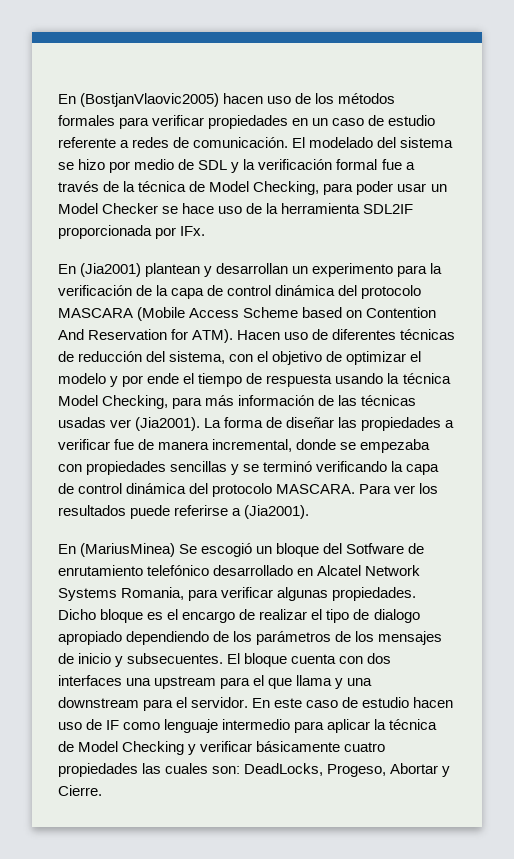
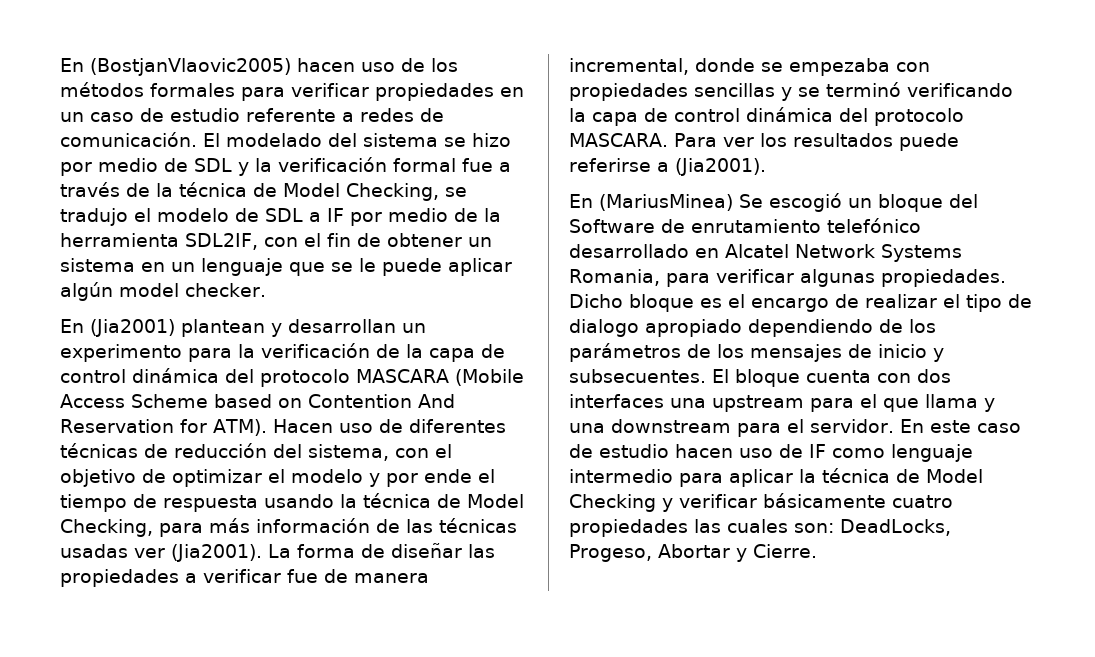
- El modelado del sistema se hizo por medio de SDL y la verificación formal fue a través de la técnica de Model Checking, para poder usar un Model Checker se hace uso de la herramienta SDL2IF proporcionada por IFx.
+ El modelado del sistema se hizo por medio de SDL y la verificación formal fue a través de la técnica de Model Checking, se tradujo el modelo de SDL a IF por medio de la herramienta SDL2IF, con el fin de obtener un sistema en un lenguaje que se le puede aplicar algún model checker.
- Hacen uso de diferentes técnicas de reducción del sistema, con el objetivo de optimizar el modelo y por ende el tiempo de respuesta usando la técnica Model Checking, para más información de las técnicas usadas ver (Jia2001).
+ Hacen uso de diferentes técnicas de reducción del sistema, con el objetivo de optimizar el modelo y por ende el tiempo de respuesta usando la técnica de Model Checking, para más información de las técnicas usadas ver (Jia2001).
- En (MariusMinea) Se escogió un bloque del Sotfware de enrutamiento telefónico desarrollado en Alcatel Network Systems Romania, para verificar algunas propiedades.
+ En (MariusMinea) Se escogió un bloque del Software de enrutamiento telefónico desarrollado en Alcatel Network Systems Romania, para verificar algunas propiedades.

